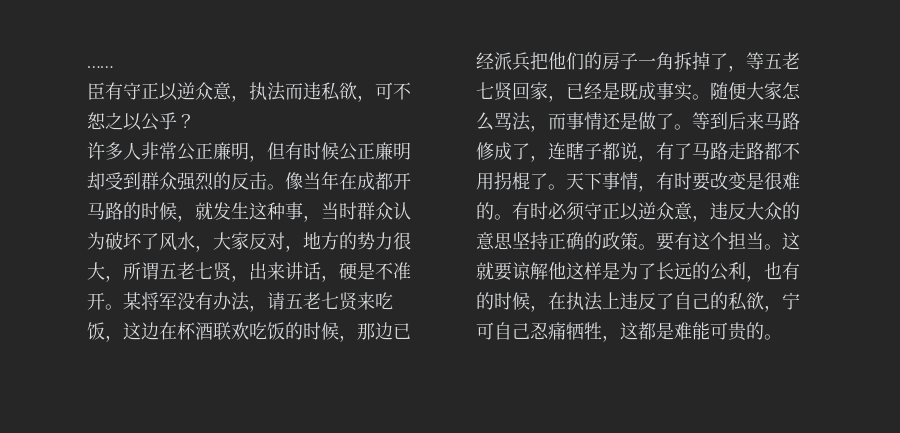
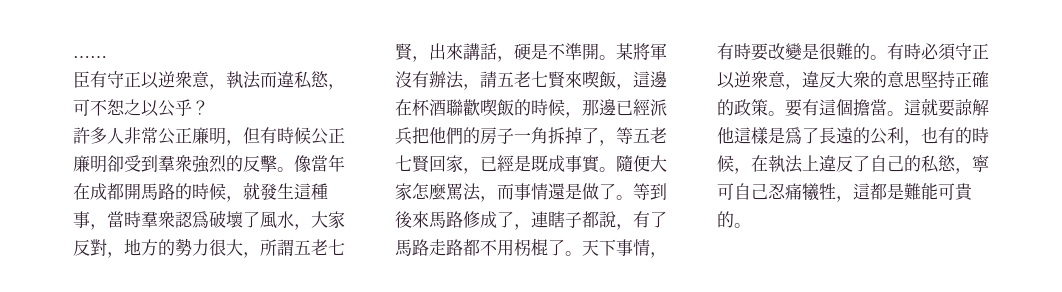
- 臣有守正以逆众意，执法而违私欲，可不恕之以公乎？
+ 臣有守正以逆衆意，執法而違私慾，可不恕之以公乎？
- 许多人非常公正廉明，但有时候公正廉明却受到群众强烈的反击。像当年在成都开马路的时候，就发生这种事，当时群众认为破坏了风水，大家反对，地方的势力很大，所谓五老七贤，出来讲话，硬是不准开。某将军没有办法，请五老七贤来吃饭，这边在杯酒联欢吃饭的时候，那边已经派兵把他们的房子一角拆掉了，等五老七贤回家，已经是既成事实。随便大家怎么骂法，而事情还是做了。
+ 許多人非常公正廉明，但有時候公正廉明卻受到羣衆強烈的反擊。像當年在成都開馬路的時候，就發生這種事，當時羣衆認爲破壞了風水，大家反對，地方的勢力很大，所謂五老七賢，出來講話，硬是不準開。某將軍沒有辦法，請五老七賢來喫飯，這邊在杯酒聯歡喫飯的時候，那邊已經派兵把他們的房子一角拆掉了，等五老七賢回家，已經是既成事實。隨便大家怎麼罵法，而事情還是做了。
- 等到后来马路修成了，连瞎子都说，有了马路走路都不用拐棍了。
+ 等到後來馬路修成了，連瞎子都說，有了馬路走路都不用柺棍了。
- 天下事情，有时要改变是很难的。有时必须守正以逆众意，违反大众的意思坚持正确的政策。要有这个担当。这就要谅解他这样是为了长远的公利，也有的时候，在执法上违反了自己的私欲，宁可自己忍痛牺牲，这都是难能可贵的。
+ 天下事情，有時要改變是很難的。有時必須守正以逆衆意，違反大衆的意思堅持正確的政策。要有這個擔當。這就要諒解他這樣是爲了長遠的公利，也有的時候，在執法上違反了自己的私慾，寧可自己忍痛犧牲，這都是難能可貴的。

